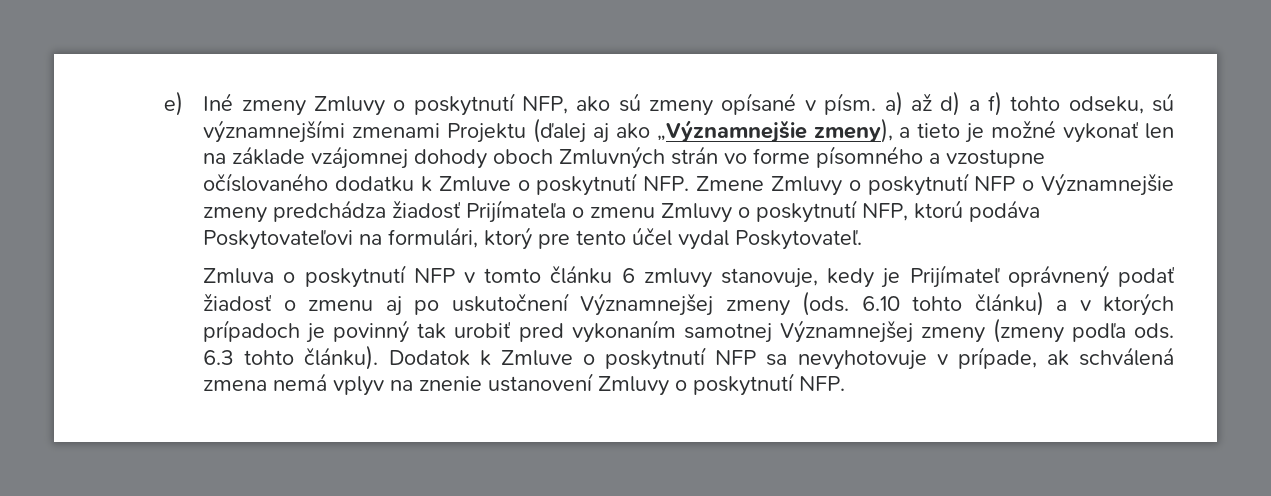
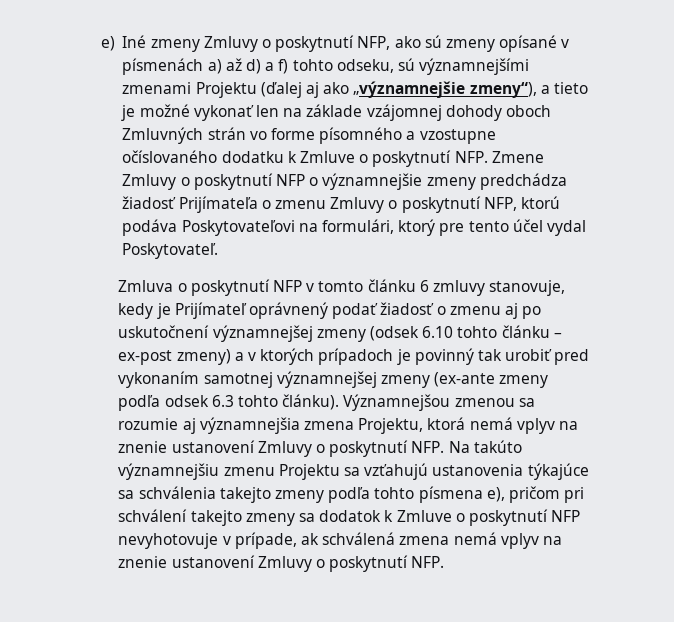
- e) Iné zmeny Zmluvy o poskytnutí NFP, ako sú zmeny opísané v písm. a) až d) a f) tohto odseku, sú významnejšími zmenami Projektu (ďalej aj ako „Významnejšie zmeny), a tieto je možné vykonať len na základe vzájomnej dohody oboch Zmluvných strán vo forme písomného a vzostupne očíslovaného dodatku k Zmluve o poskytnutí NFP. Zmene Zmluvy o poskytnutí NFP o Významnejšie zmeny predchádza žiadosť Prijímateľa o zmenu Zmluvy o poskytnutí NFP, ktorú podáva Poskytovateľovi na formulári, ktorý pre tento účel vydal Poskytovateľ.
+ e) Iné zmeny Zmluvy o poskytnutí NFP, ako sú zmeny opísané v písmenách a) až d) a f) tohto odseku, sú významnejšími zmenami Projektu (ďalej aj ako „významnejšie zmeny“), a tieto je možné vykonať len na základe vzájomnej dohody oboch Zmluvných strán vo forme písomného a vzostupne očíslovaného dodatku k Zmluve o poskytnutí NFP. Zmene Zmluvy o poskytnutí NFP o významnejšie zmeny predchádza žiadosť Prijímateľa o zmenu Zmluvy o poskytnutí NFP, ktorú podáva Poskytovateľovi na formulári, ktorý pre tento účel vydal Poskytovateľ.
- Zmluva o poskytnutí NFP v tomto článku 6 zmluvy stanovuje, kedy je Prijímateľ oprávnený podať žiadosť o zmenu aj po uskutočnení Významnejšej zmeny (ods. 6.10 tohto článku) a v ktorých prípadoch je povinný tak urobiť pred vykonaním samotnej Významnejšej zmeny (zmeny podľa ods. 6.3 tohto článku). Dodatok k Zmluve o poskytnutí NFP sa nevyhotovuje v prípade, ak schválená zmena nemá vplyv na znenie ustanovení Zmluvy o poskytnutí NFP.
+ Zmluva o poskytnutí NFP v tomto článku 6 zmluvy stanovuje, kedy je Prijímateľ oprávnený podať žiadosť o zmenu aj po uskutočnení významnejšej zmeny (odsek 6.10 tohto článku – ex-post zmeny) a v ktorých prípadoch je povinný tak urobiť pred vykonaním samotnej významnejšej zmeny (ex-ante zmeny podľa odsek 6.3 tohto článku). Významnejšou zmenou sa rozumie aj významnejšia zmena Projektu, ktorá nemá vplyv na znenie ustanovení Zmluvy o poskytnutí NFP. Na takúto významnejšiu zmenu Projektu sa vzťahujú ustanovenia týkajúce sa schválenia takejto zmeny podľa tohto písmena e), pričom pri schválení takejto zmeny sa dodatok k Zmluve o poskytnutí NFP nevyhotovuje v prípade, ak schválená zmena nemá vplyv na znenie ustanovení Zmluvy o poskytnutí NFP.

